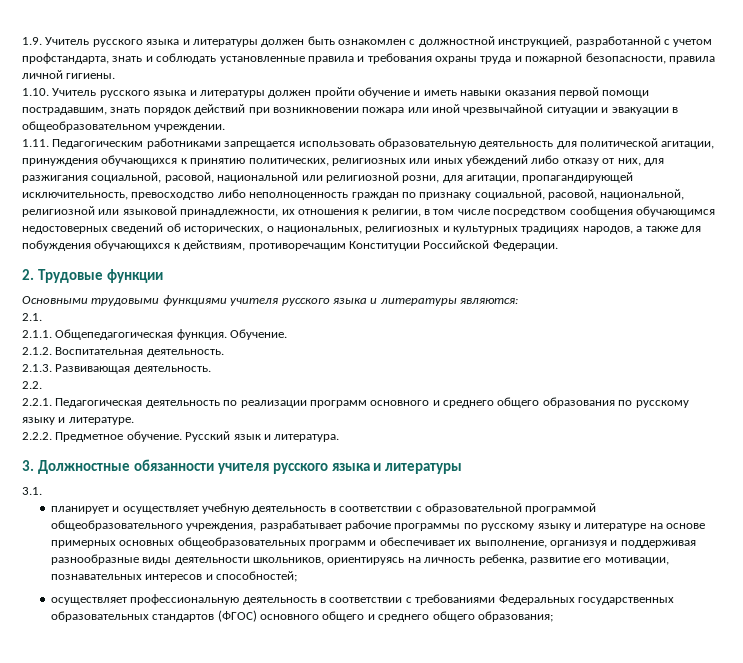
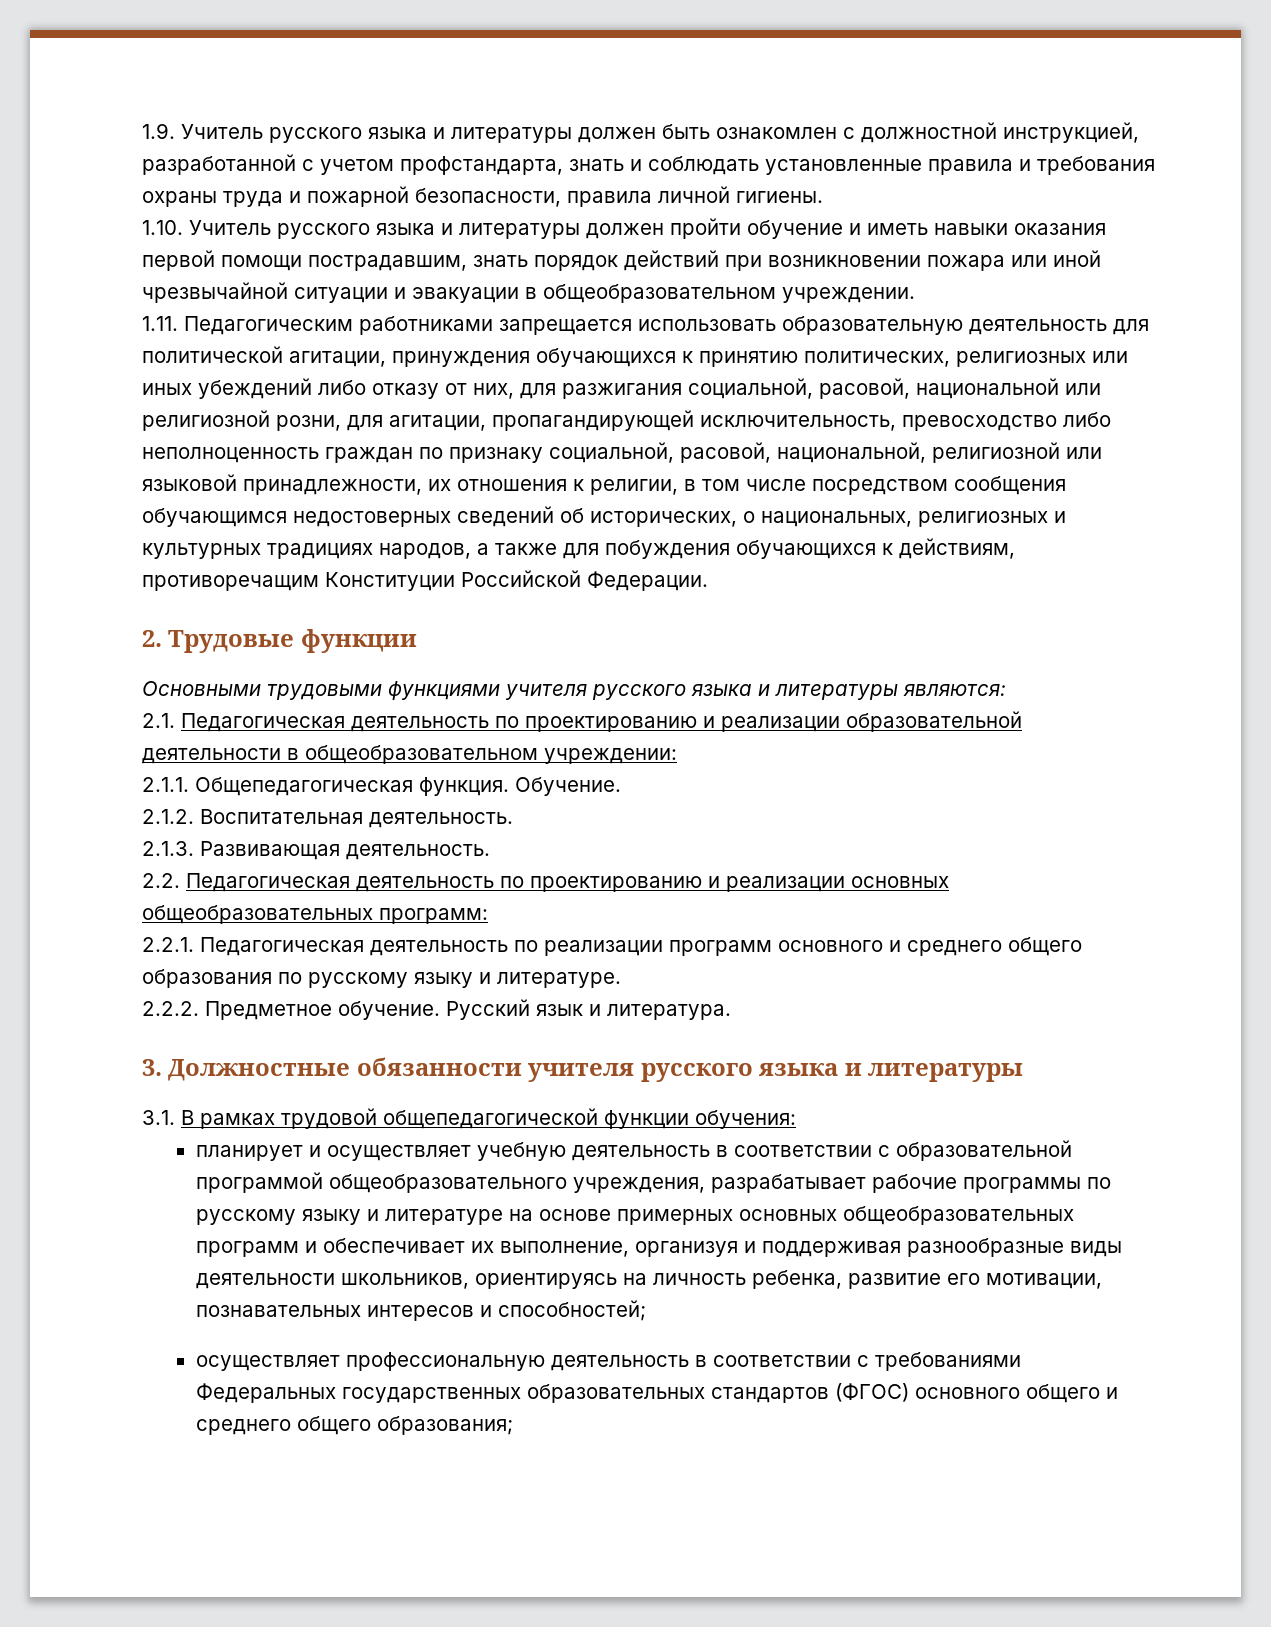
- 2.1.
+ 2.1. Педагогическая деятельность по проектированию и реализации образовательной деятельности в общеобразовательном учреждении:
- 2.2.
+ 2.2. Педагогическая деятельность по проектированию и реализации основных общеобразовательных программ:
- 3.1.
+ 3.1. В рамках трудовой общепедагогической функции обучения:

